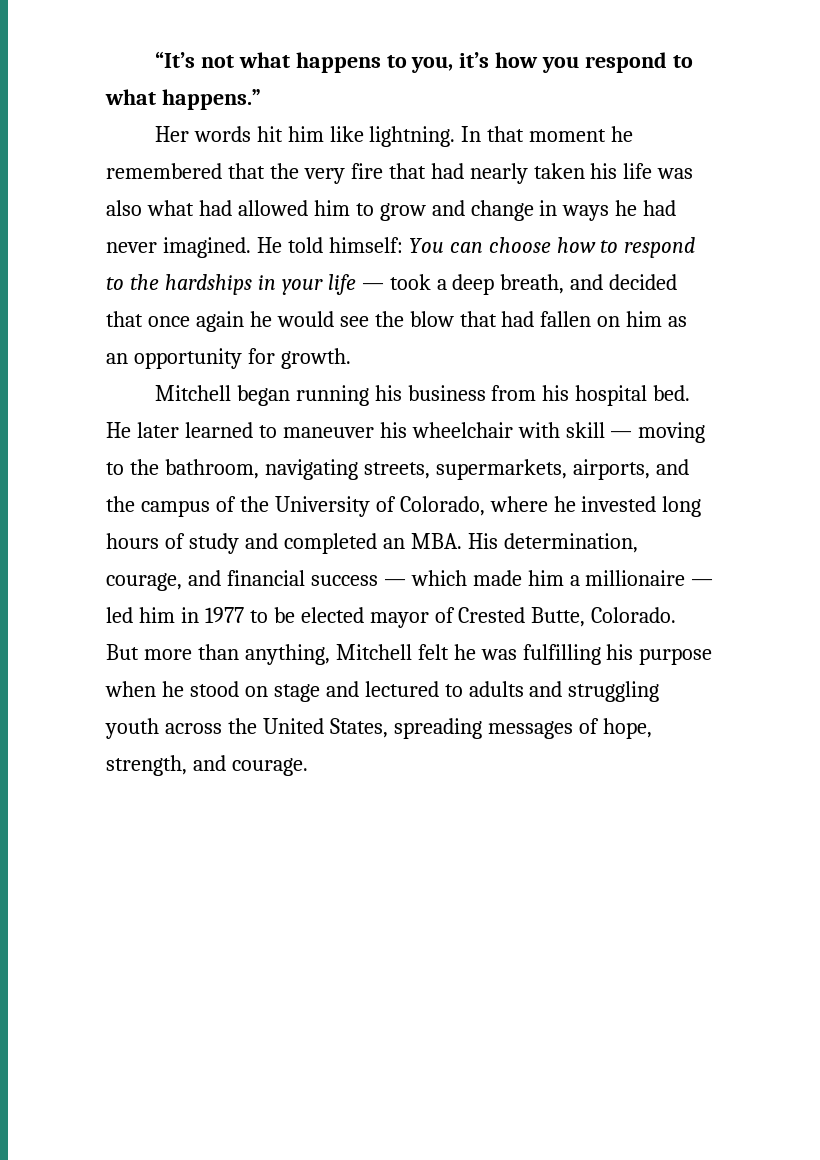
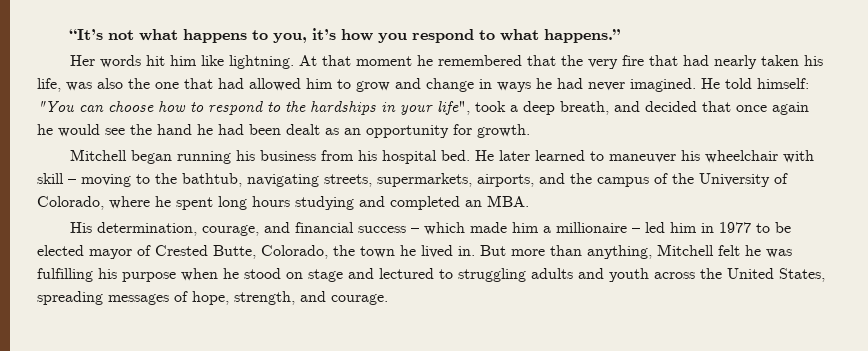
- In that moment he remembered that the very fire that had nearly taken his life was also what had allowed him to grow and change in ways he had never imagined.
+ At that moment he remembered that the very fire that had nearly taken his life, was also the one that had allowed him to grow and change in ways he had never imagined.
- He told himself: You can choose how to respond to the hardships in your life — took a deep breath, and decided that once again he would see the blow that had fallen on him as an opportunity for growth.
+ He told himself: "You can choose how to respond to the hardships in your life", took a deep breath, and decided that once again he would see the hand he had been dealt as an opportunity for growth.
- He later learned to maneuver his wheelchair with skill — moving to the bathroom, navigating streets, supermarkets, airports, and the campus of the University of Colorado, where he invested long hours of study and completed an MBA. His determination, courage, and financial success — which made him a millionaire — led him in 1977 to be elected mayor of Crested Butte, Colorado.
+ He later learned to maneuver his wheelchair with skill – moving to the bathtub, navigating streets, supermarkets, airports, and the campus of the University of Colorado, where he spent long hours studying and completed an MBA.
+ His determination, courage, and financial success – which made him a millionaire – led him in 1977 to be elected mayor of Crested Butte, Colorado, the town he lived in.
- But more than anything, Mitchell felt he was fulfilling his purpose when he stood on stage and lectured to adults and struggling youth across the United States, spreading messages of hope, strength, and courage.
+ But more than anything, Mitchell felt he was fulfilling his purpose when he stood on stage and lectured to struggling adults and youth across the United States, spreading messages of hope, strength, and courage.

